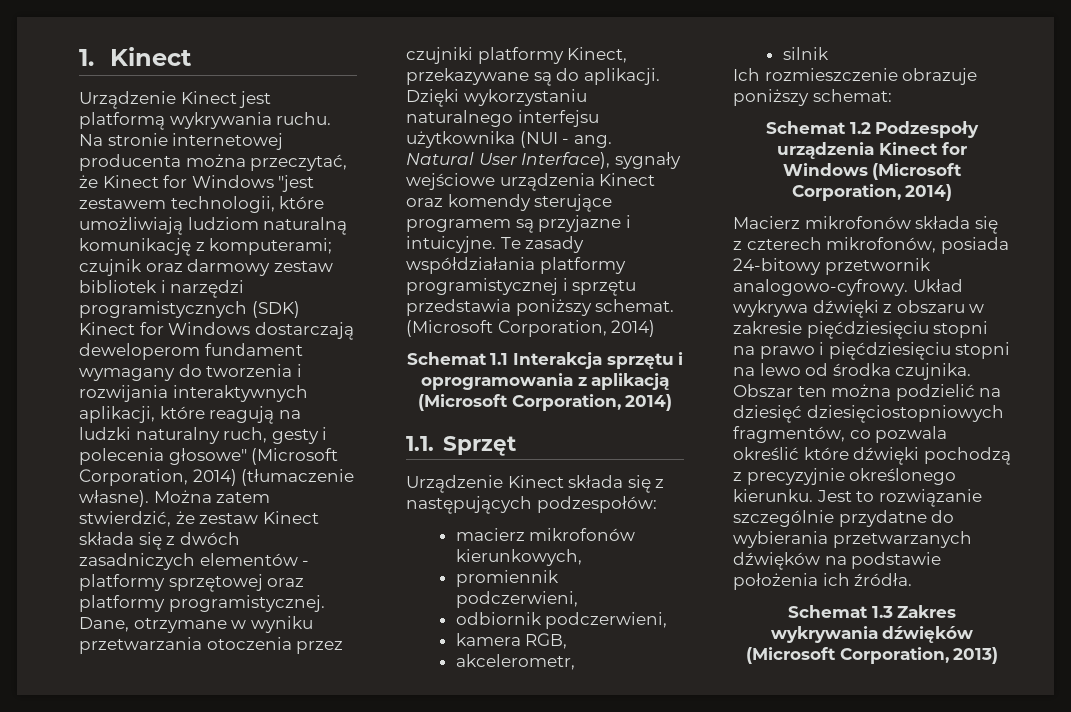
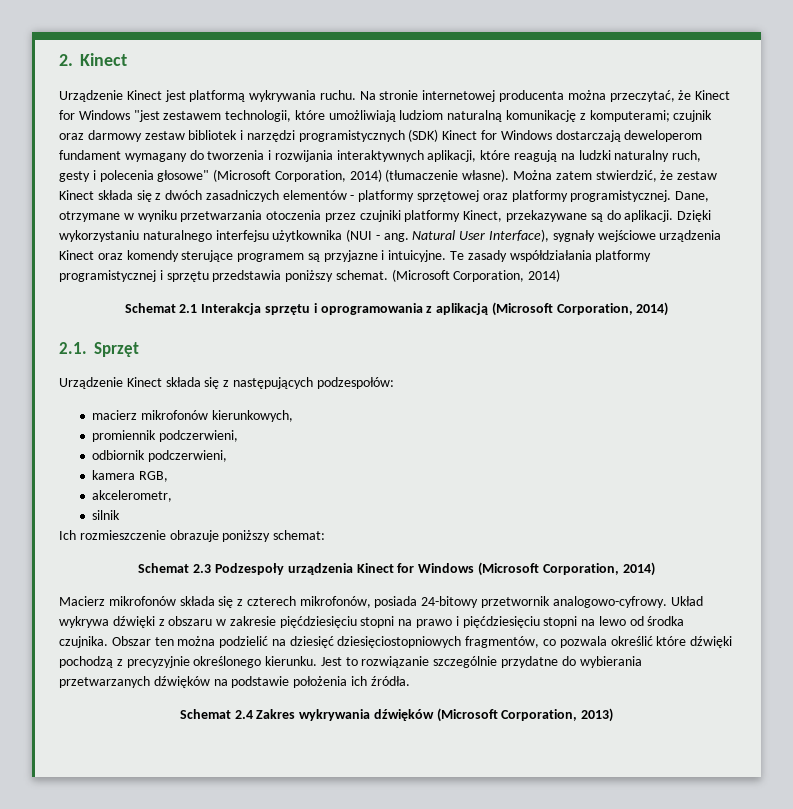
- 1. Kinect
+ 2. Kinect
- Schemat 1.1 Interakcja sprzętu i oprogramowania z aplikacją (Microsoft Corporation, 2014)
+ Schemat 2.1 Interakcja sprzętu i oprogramowania z aplikacją (Microsoft Corporation, 2014)
- 1.1. Sprzęt
+ 2.1. Sprzęt
- Schemat 1.2 Podzespoły urządzenia Kinect for Windows (Microsoft Corporation, 2014)
+ Schemat 2.3 Podzespoły urządzenia Kinect for Windows (Microsoft Corporation, 2014)
- Schemat 1.3 Zakres wykrywania dźwięków (Microsoft Corporation, 2013)
+ Schemat 2.4 Zakres wykrywania dźwięków (Microsoft Corporation, 2013)

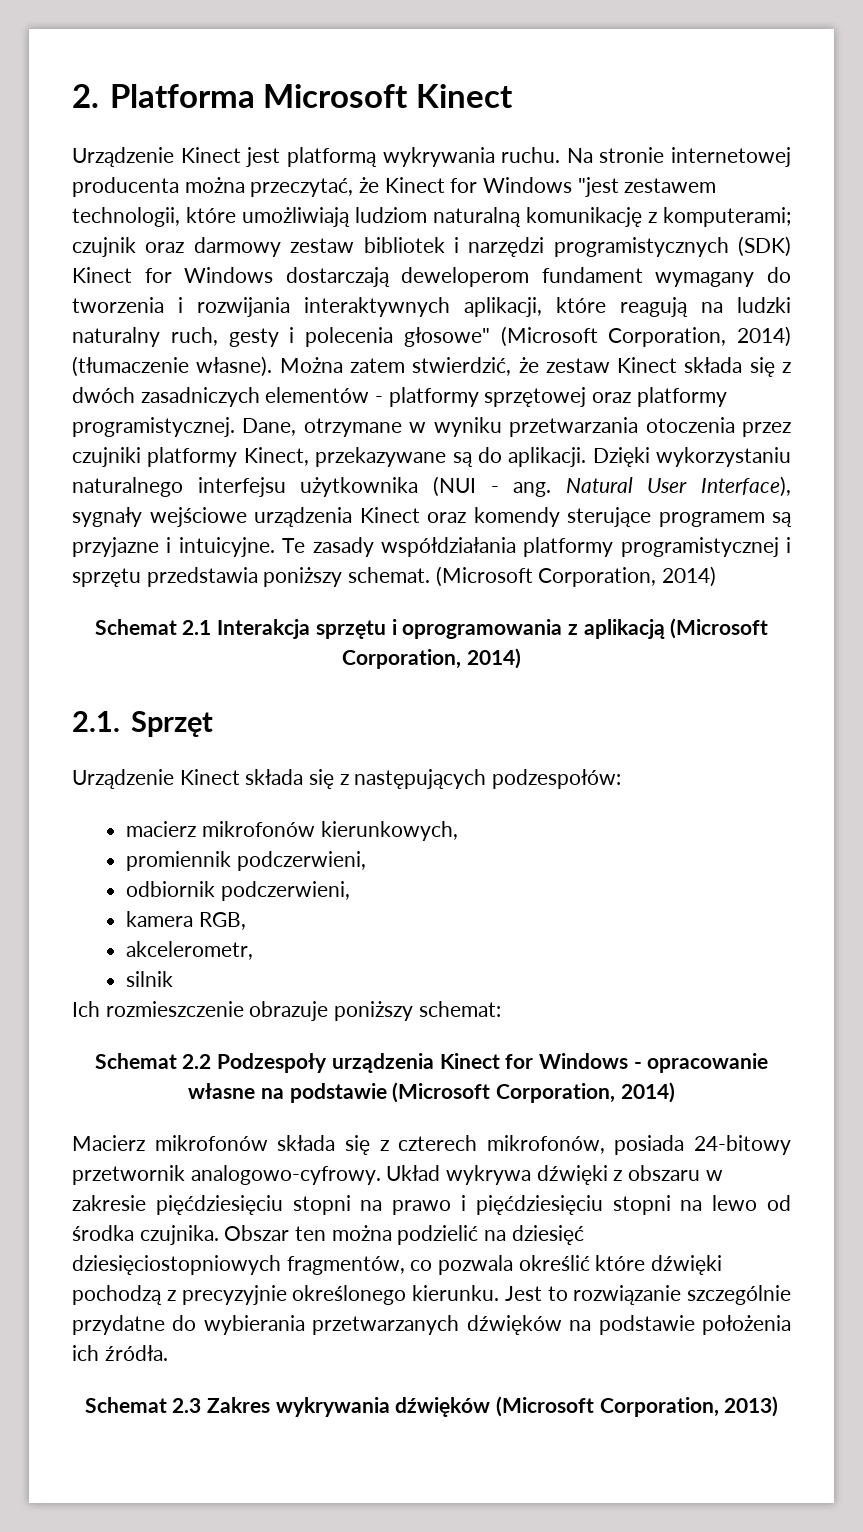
- 2. Kinect
+ 2. Platforma Microsoft Kinect
- Schemat 2.3 Podzespoły urządzenia Kinect for Windows (Microsoft Corporation, 2014)
+ Schemat 2.2 Podzespoły urządzenia Kinect for Windows - opracowanie własne na podstawie (Microsoft Corporation, 2014)
- Schemat 2.4 Zakres wykrywania dźwięków (Microsoft Corporation, 2013)
+ Schemat 2.3 Zakres wykrywania dźwięków (Microsoft Corporation, 2013)

